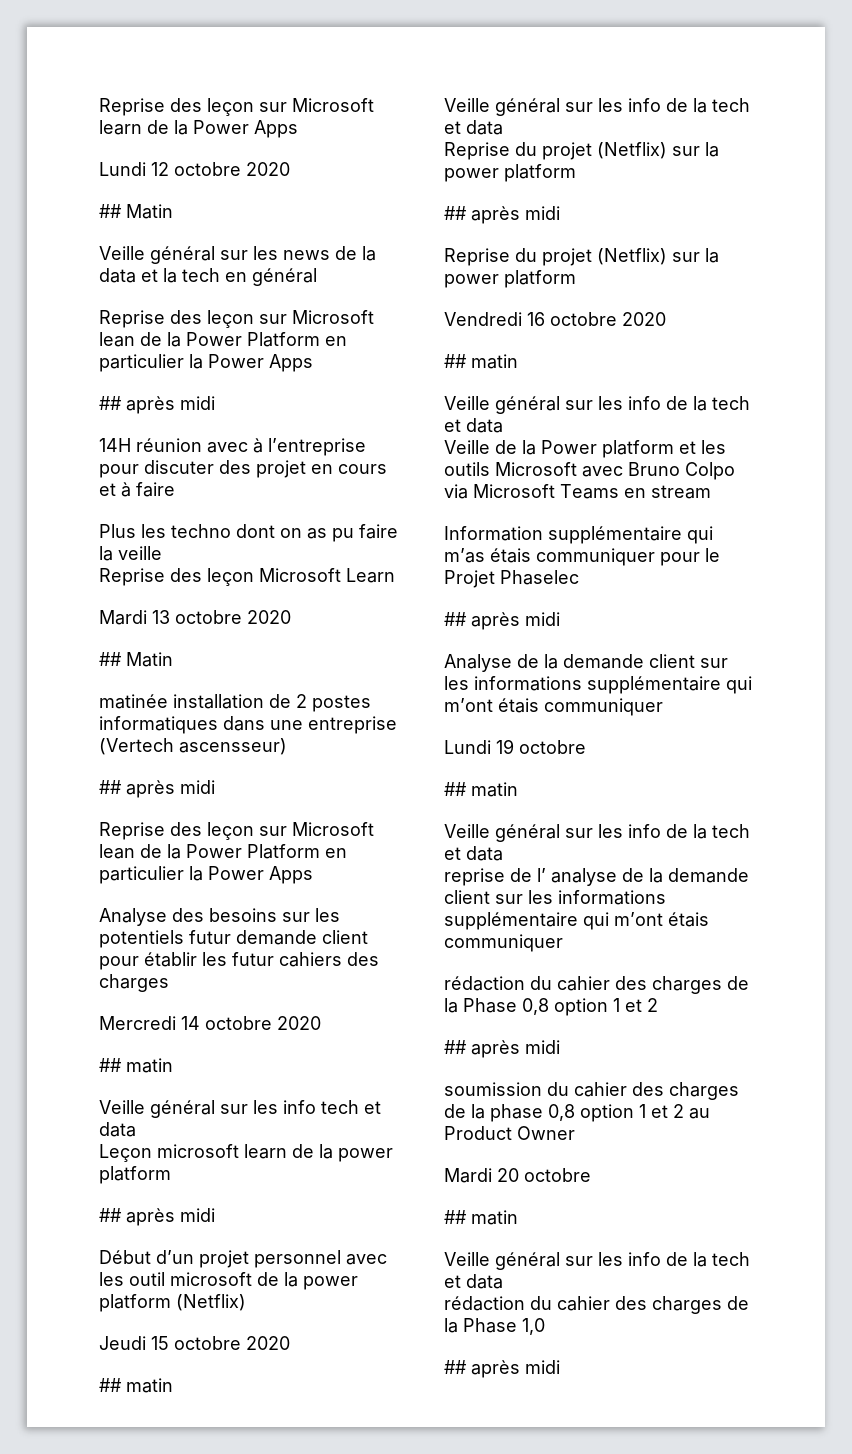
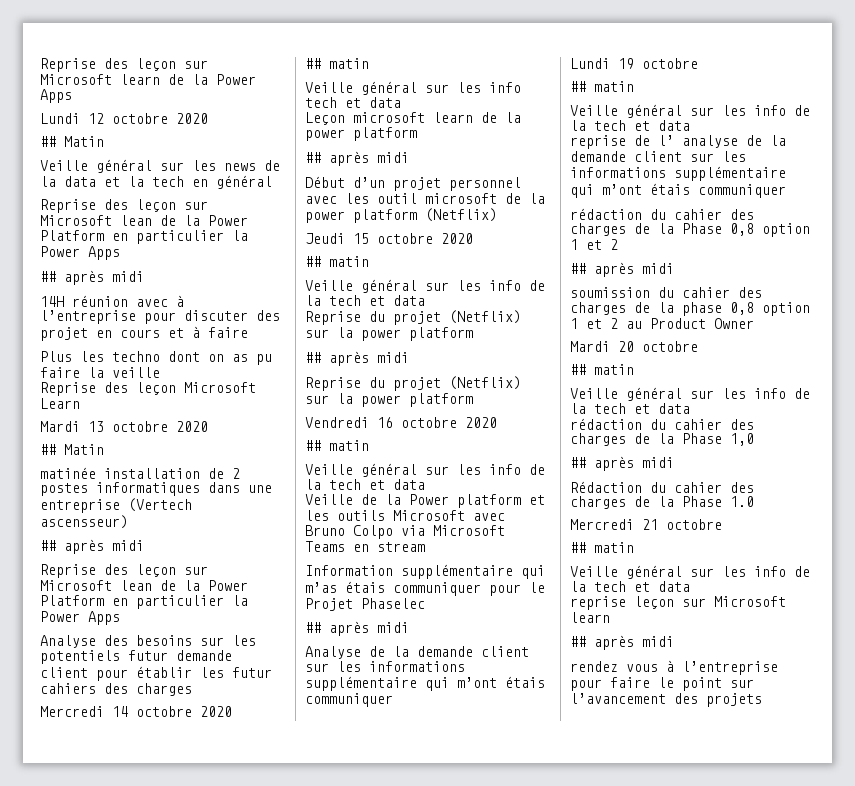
+ Rédaction du cahier des charges de la Phase 1.0
+ Mercredi 21 octobre
+ ## matin
+ Veille général sur les info de la tech et data
+ reprise leçon sur Microsoft learn
+ ## après midi
+ rendez vous à l’entreprise pour faire le point sur l’avancement des projets

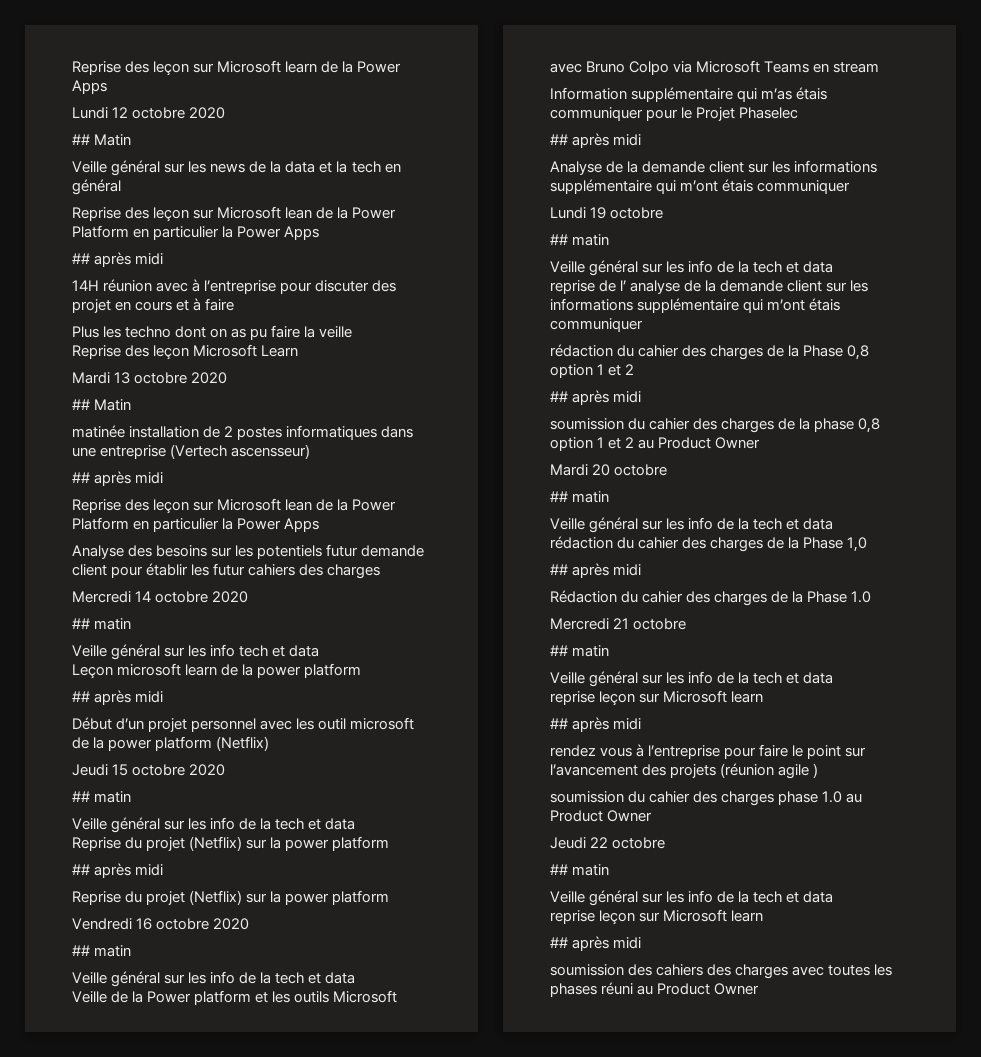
- rendez vous à l’entreprise pour faire le point sur l’avancement des projets
+ rendez vous à l’entreprise pour faire le point sur l’avancement des projets (réunion agile )
+ soumission du cahier des charges phase 1.0 au Product Owner
+ Jeudi 22 octobre
+ ## matin
+ Veille général sur les info de la tech et data
+ reprise leçon sur Microsoft learn
+ ## après midi
+ soumission des cahiers des charges avec toutes les phases réuni au Product Owner

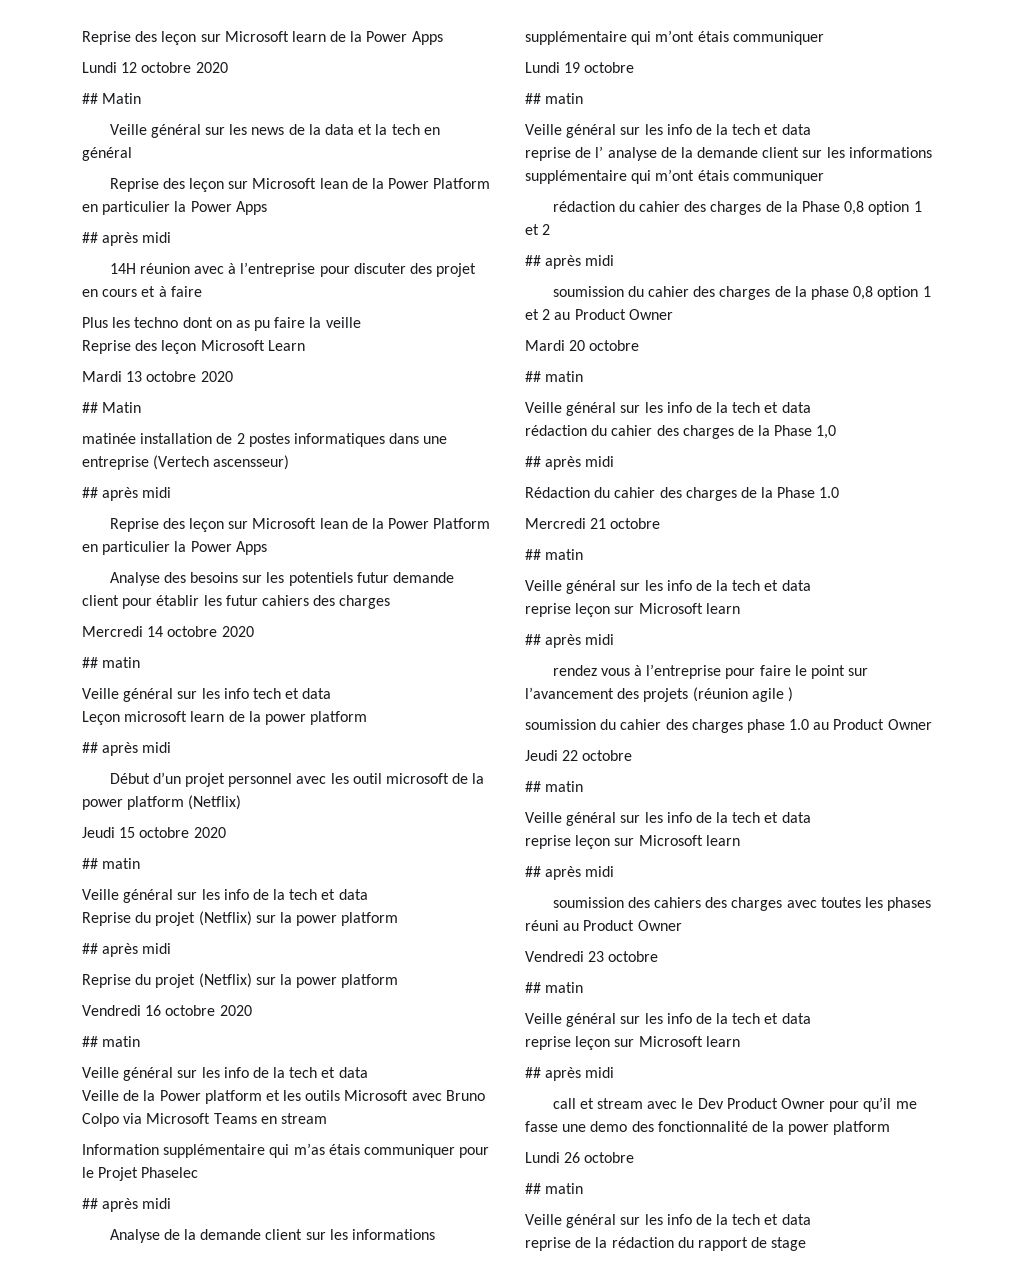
+ Vendredi 23 octobre
+ ## matin
+ Veille général sur les info de la tech et data
+ reprise leçon sur Microsoft learn
+ ## après midi
+ call et stream avec le Dev Product Owner pour qu’il me fasse une demo des fonctionnalité de la power platform
+ Lundi 26 octobre
+ ## matin
+ Veille général sur les info de la tech et data
+ reprise de la rédaction du rapport de stage

